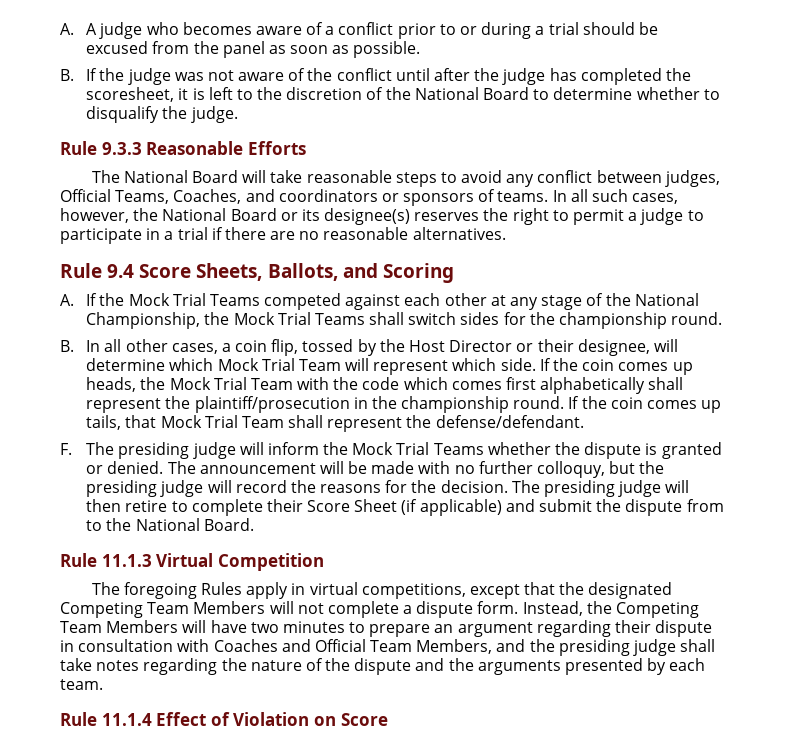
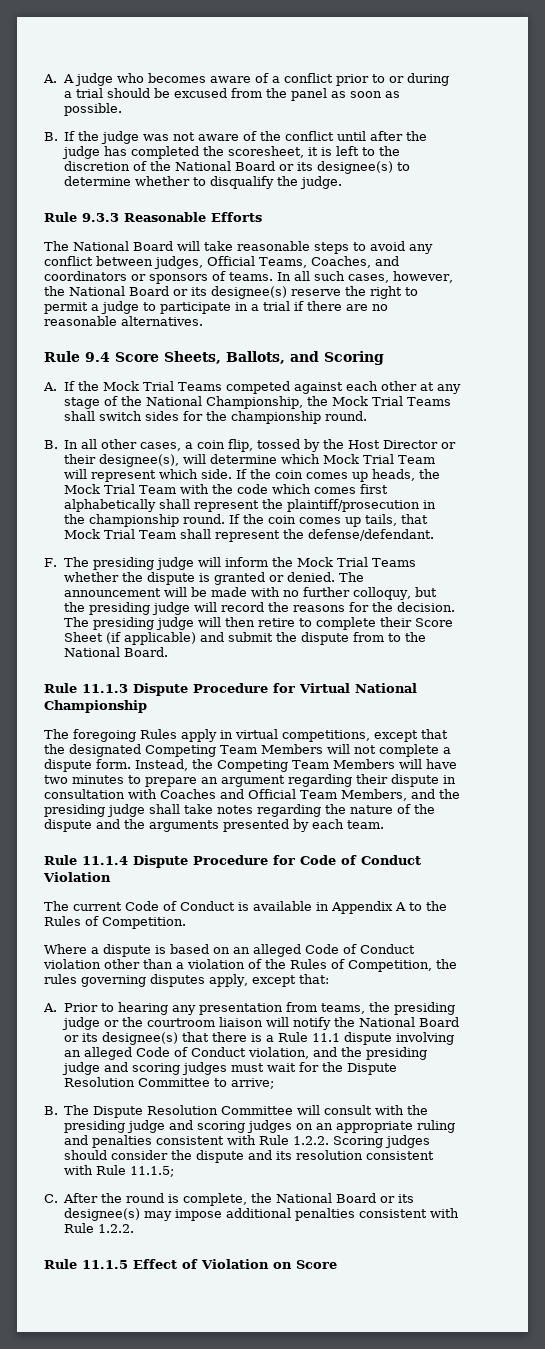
- B. If the judge was not aware of the conflict until after the judge has completed the scoresheet, it is left to the discretion of the National Board to determine whether to disqualify the judge.
+ B. If the judge was not aware of the conflict until after the judge has completed the scoresheet, it is left to the discretion of the National Board or its designee(s) to determine whether to disqualify the judge.
- In all such cases, however, the National Board or its designee(s) reserves the right to permit a judge to participate in a trial if there are no reasonable alternatives.
+ In all such cases, however, the National Board or its designee(s) reserve the right to permit a judge to participate in a trial if there are no reasonable alternatives.
- B. In all other cases, a coin flip, tossed by the Host Director or their designee, will determine which Mock Trial Team will represent which side.
+ B. In all other cases, a coin flip, tossed by the Host Director or their designee(s), will determine which Mock Trial Team will represent which side.
- Rule 11.1.3 Virtual Competition
+ Rule 11.1.3 Dispute Procedure for Virtual National Championship
- Rule 11.1.4 Effect of Violation on Score
+ Rule 11.1.4 Dispute Procedure for Code of Conduct Violation
+ The current Code of Conduct is available in Appendix A to the Rules of Competition.
+ Where a dispute is based on an alleged Code of Conduct violation other than a violation of the Rules of Competition, the rules governing disputes apply, except that:
+ A. Prior to hearing any presentation from teams, the presiding judge or the courtroom liaison will notify the National Board or its designee(s) that there is a Rule 11.1 dispute involving an alleged Code of Conduct violation, and the presiding judge and scoring judges must wait for the Dispute Resolution Committee to arrive;
+ B. The Dispute Resolution Committee will consult with the presiding judge and scoring judges on an appropriate ruling and penalties consistent with Rule 1.2.2. Scoring judges should consider the dispute and its resolution consistent with Rule 11.1.5;
+ C. After the round is complete, the National Board or its designee(s) may impose additional penalties consistent with Rule 1.2.2.
+ Rule 11.1.5 Effect of Violation on Score

